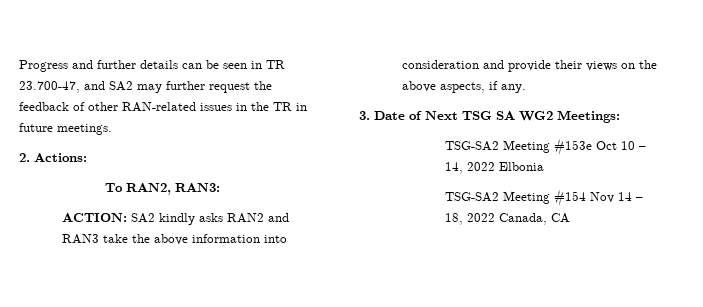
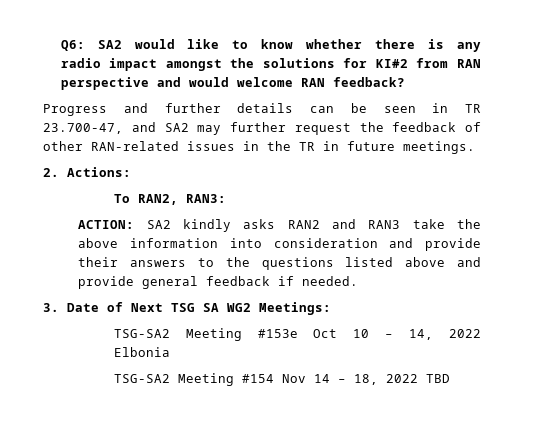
+ Q6: SA2 would like to know whether there is any radio impact amongst the solutions for KI#2 from RAN perspective and would welcome RAN feedback?
- ACTION: SA2 kindly asks RAN2 and RAN3 take the above information into consideration and provide their views on the above aspects, if any.
+ ACTION: SA2 kindly asks RAN2 and RAN3 take the above information into consideration and provide their answers to the questions listed above and provide general feedback if needed.
- TSG-SA2 Meeting #154 Nov 14 – 18, 2022 Canada, CA
+ TSG-SA2 Meeting #154 Nov 14 – 18, 2022 TBD

